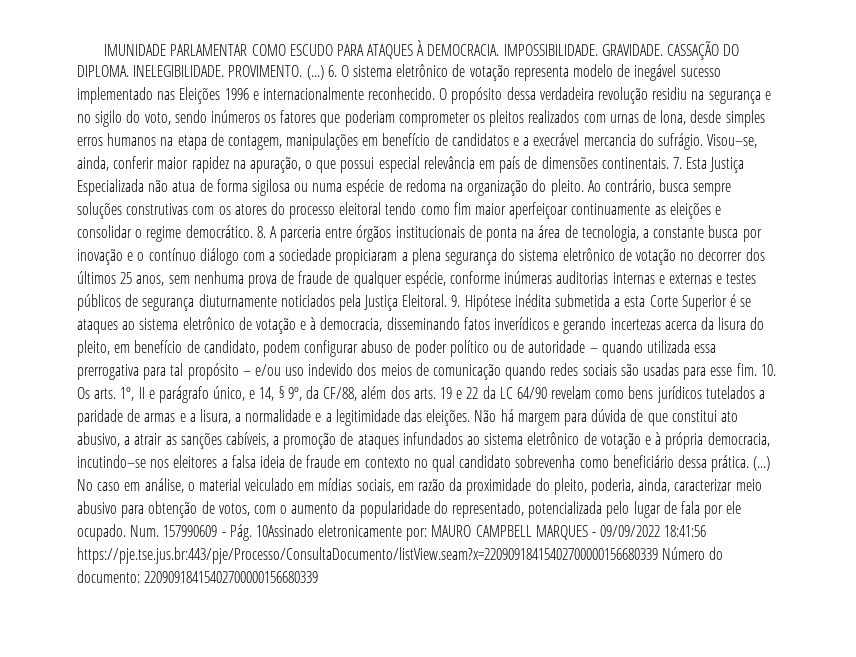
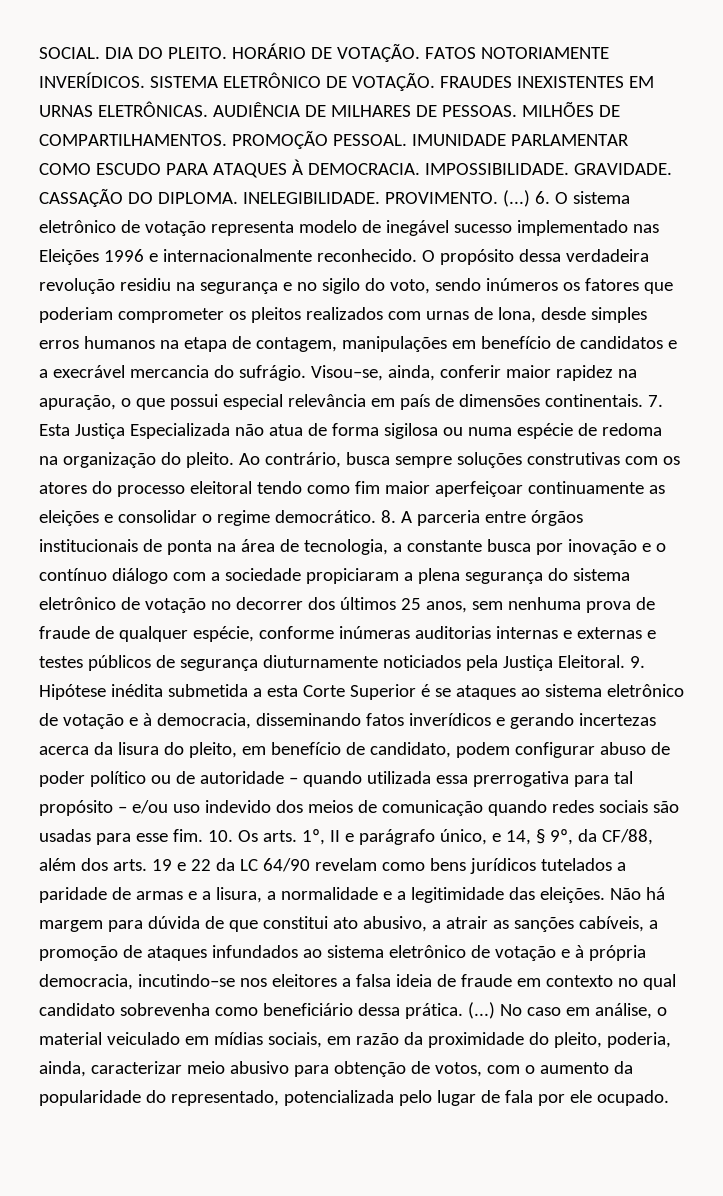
+ SOCIAL. DIA DO PLEITO. HORÁRIO DE VOTAÇÃO. FATOS NOTORIAMENTE INVERÍDICOS. SISTEMA ELETRÔNICO DE VOTAÇÃO. FRAUDES INEXISTENTES EM URNAS ELETRÔNICAS. AUDIÊNCIA DE MILHARES DE PESSOAS. MILHÕES DE COMPARTILHAMENTOS. PROMOÇÃO PESSOAL.
- Num. 157990609 - Pág. 10Assinado eletronicamente por: MAURO CAMPBELL MARQUES - 09/09/2022 18:41:56 https://pje.tse.jus.br:443/pje/Processo/ConsultaDocumento/listView.seam?x=22090918415402700000156680339 Número do documento: 22090918415402700000156680339

